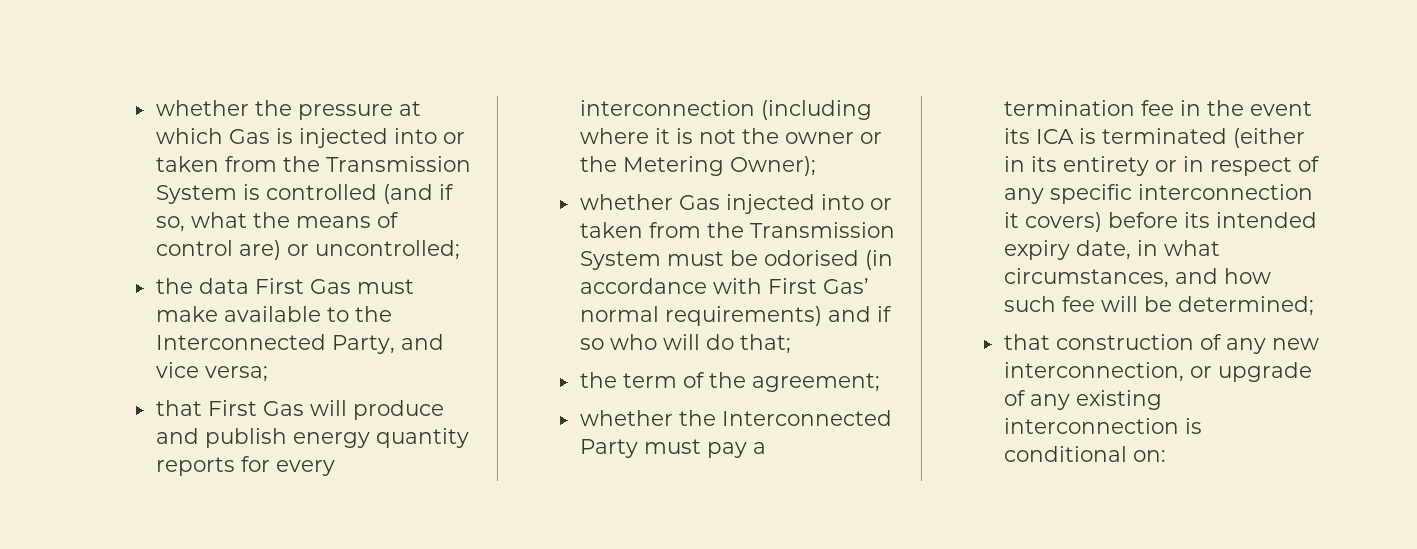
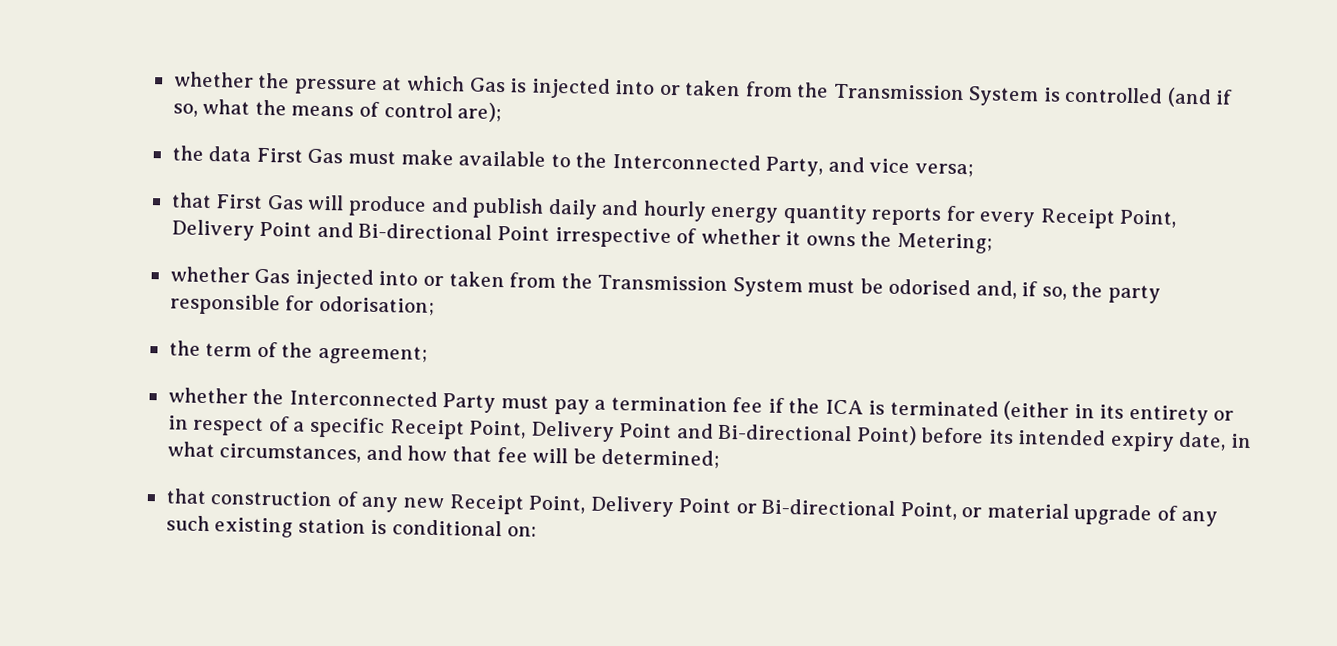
- whether the pressure at which Gas is injected into or taken from the Transmission System is controlled (and if so, what the means of control are) or uncontrolled;
+ whether the pressure at which Gas is injected into or taken from the Transmission System is controlled (and if so, what the means of control are);
- that First Gas will produce and publish energy quantity reports for every interconnection (including where it is not the owner or the Metering Owner);
+ that First Gas will produce and publish daily and hourly energy quantity reports for every Receipt Point, Delivery Point and Bi-directional Point irrespective of whether it owns the Metering;
- whether Gas injected into or taken from the Transmission System must be odorised (in accordance with First Gas’ normal requirements) and if so who will do that;
+ whether Gas injected into or taken from the Transmission System must be odorised and, if so, the party responsible for odorisation;
- whether the Interconnected Party must pay a termination fee in the event its ICA is terminated (either in its entirety or in respect of any specific interconnection it covers) before its intended expiry date, in what circumstances, and how such fee will be determined;
+ whether the Interconnected Party must pay a termination fee if the ICA is terminated (either in its entirety or in respect of a specific Receipt Point, Delivery Point and Bi-directional Point) before its intended expiry date, in what circumstances, and how that fee will be determined;
- that construction of any new interconnection, or upgrade of any existing interconnection is conditional on:
+ that construction of any new Receipt Point, Delivery Point or Bi-directional Point, or material upgrade of any such existing station is conditional on:

